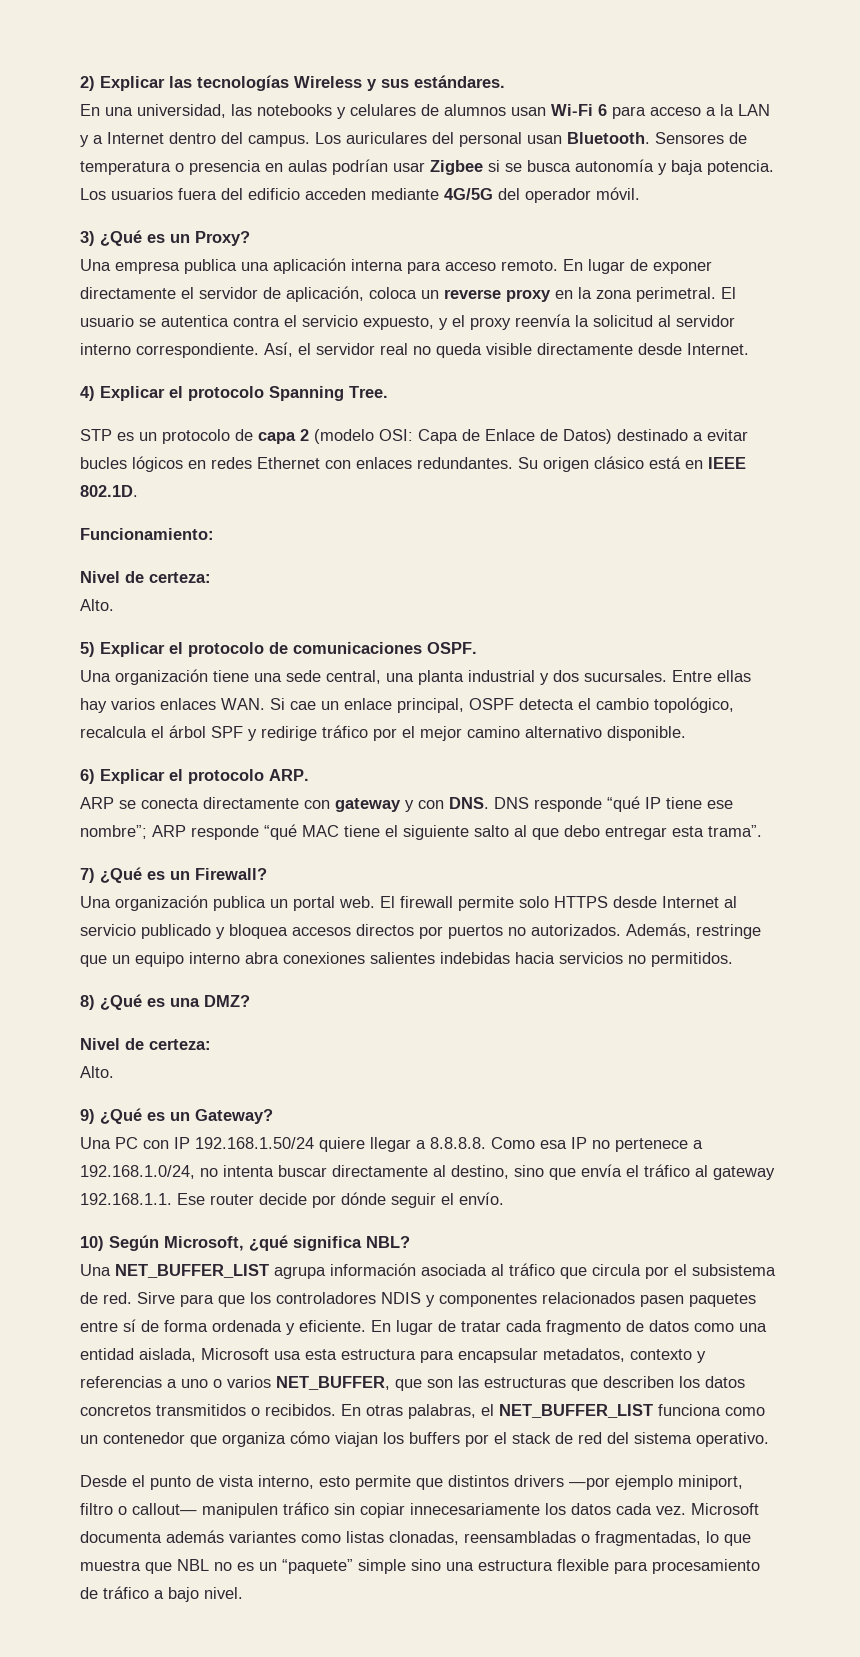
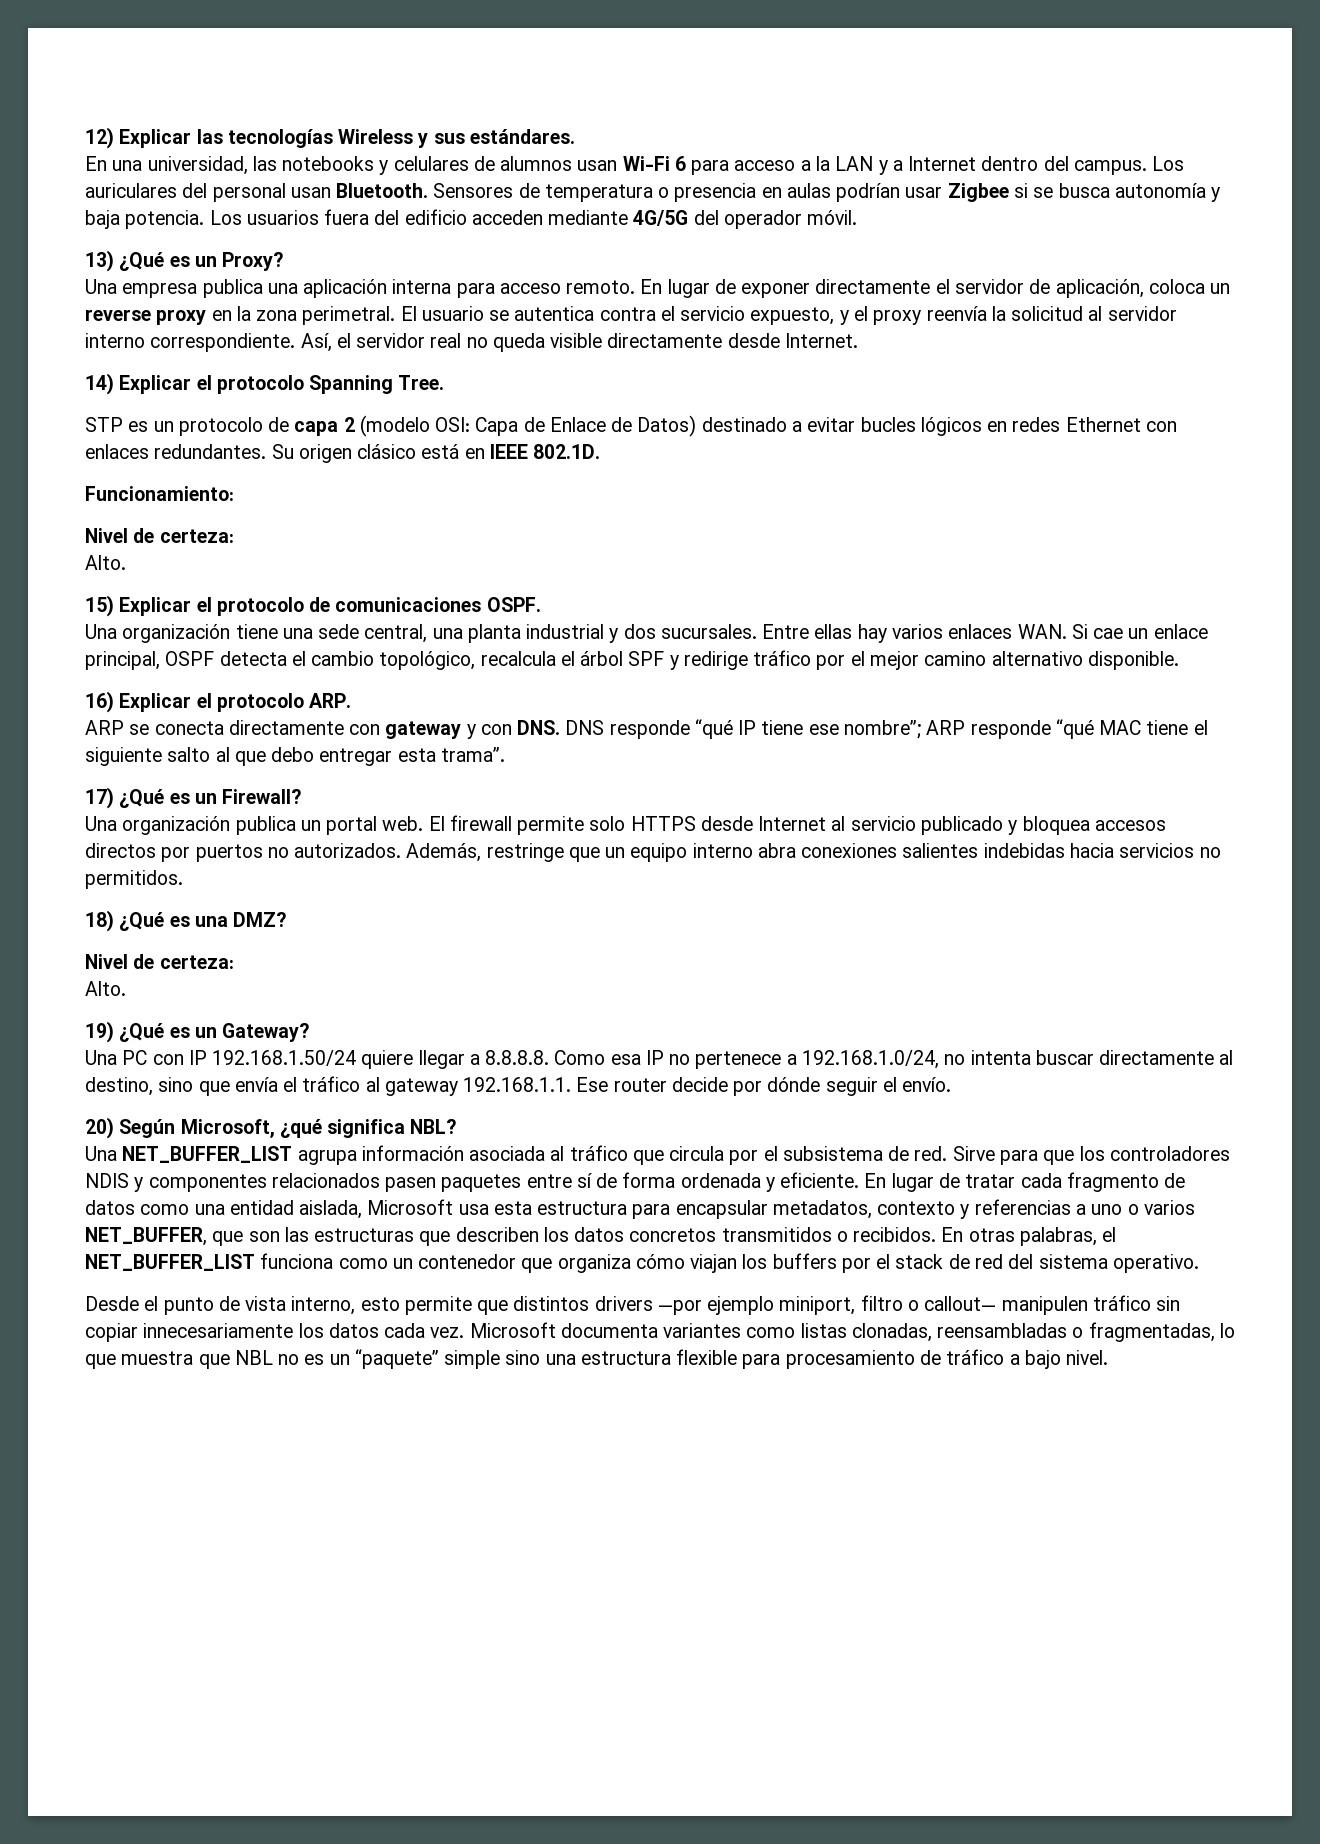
- 2) Explicar las tecnologías Wireless y sus estándares.
+ 12) Explicar las tecnologías Wireless y sus estándares.
- 3) ¿Qué es un Proxy?
+ 13) ¿Qué es un Proxy?
- 4) Explicar el protocolo Spanning Tree.
+ 14) Explicar el protocolo Spanning Tree.
- 5) Explicar el protocolo de comunicaciones OSPF.
+ 15) Explicar el protocolo de comunicaciones OSPF.
- 6) Explicar el protocolo ARP.
+ 16) Explicar el protocolo ARP.
- 7) ¿Qué es un Firewall?
+ 17) ¿Qué es un Firewall?
- 8) ¿Qué es una DMZ?
+ 18) ¿Qué es una DMZ?
- 9) ¿Qué es un Gateway?
+ 19) ¿Qué es un Gateway?
- 10) Según Microsoft, ¿qué significa NBL?
+ 20) Según Microsoft, ¿qué significa NBL?
- Microsoft documenta además variantes como listas clonadas, reensambladas o fragmentadas, lo que muestra que NBL no es un “paquete” simple sino una estructura flexible para procesamiento de tráfico a bajo nivel.
+ Microsoft documenta variantes como listas clonadas, reensambladas o fragmentadas, lo que muestra que NBL no es un “paquete” simple sino una estructura flexible para procesamiento de tráfico a bajo nivel.

